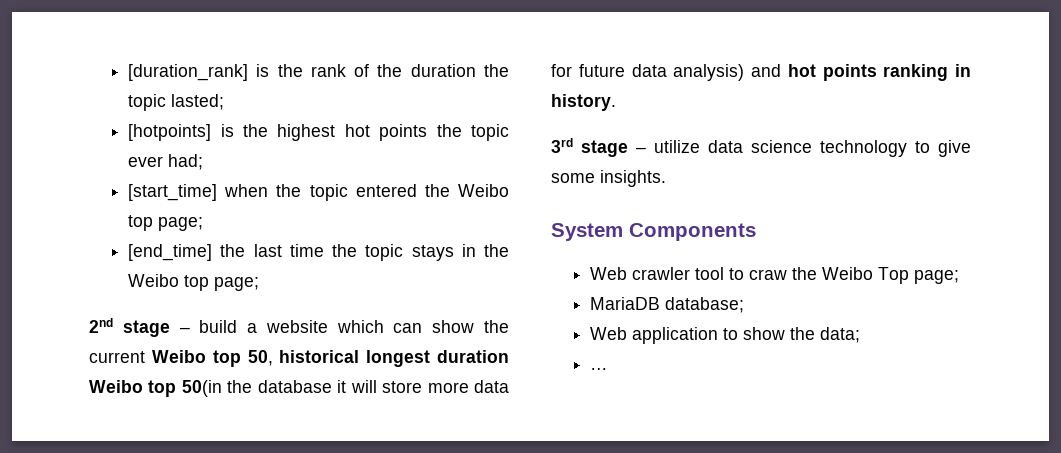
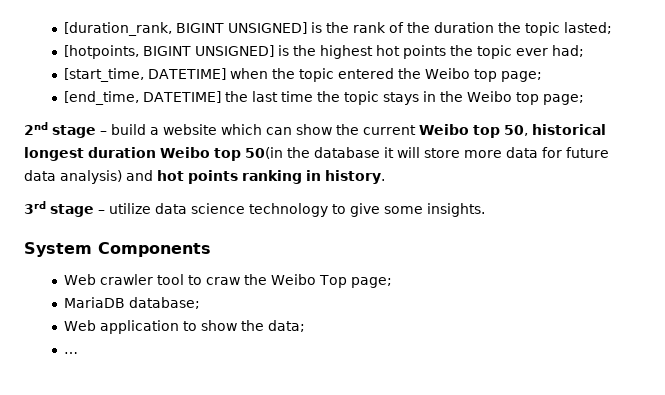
- [duration_rank] is the rank of the duration the topic lasted;
+ [duration_rank, BIGINT UNSIGNED] is the rank of the duration the topic lasted;
- [hotpoints] is the highest hot points the topic ever had;
+ [hotpoints, BIGINT UNSIGNED] is the highest hot points the topic ever had;
- [start_time] when the topic entered the Weibo top page;
+ [start_time, DATETIME] when the topic entered the Weibo top page;
- [end_time] the last time the topic stays in the Weibo top page;
+ [end_time, DATETIME] the last time the topic stays in the Weibo top page;

